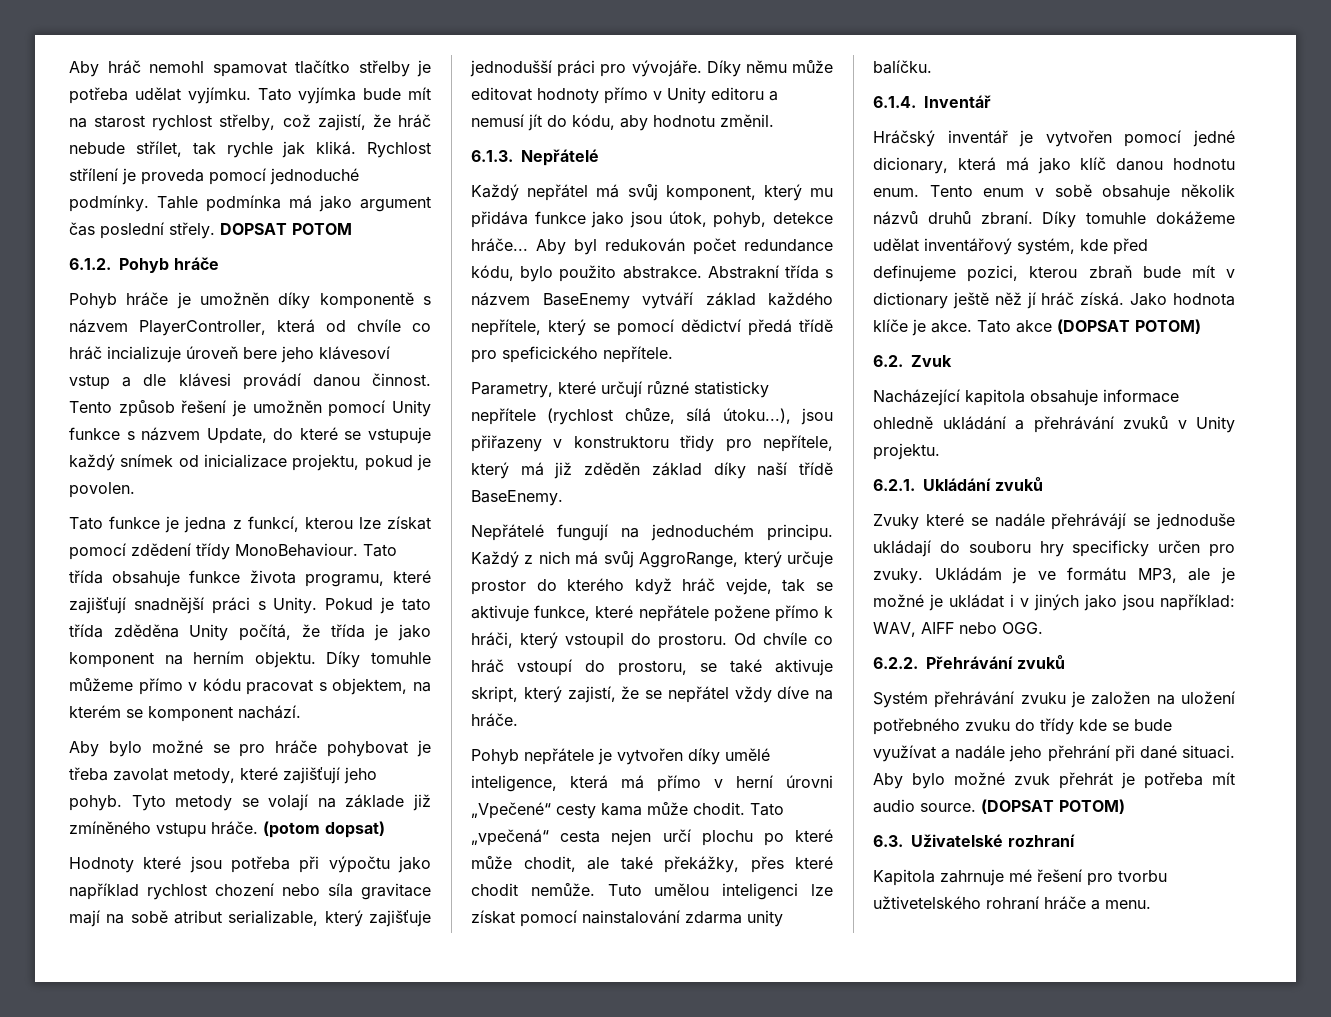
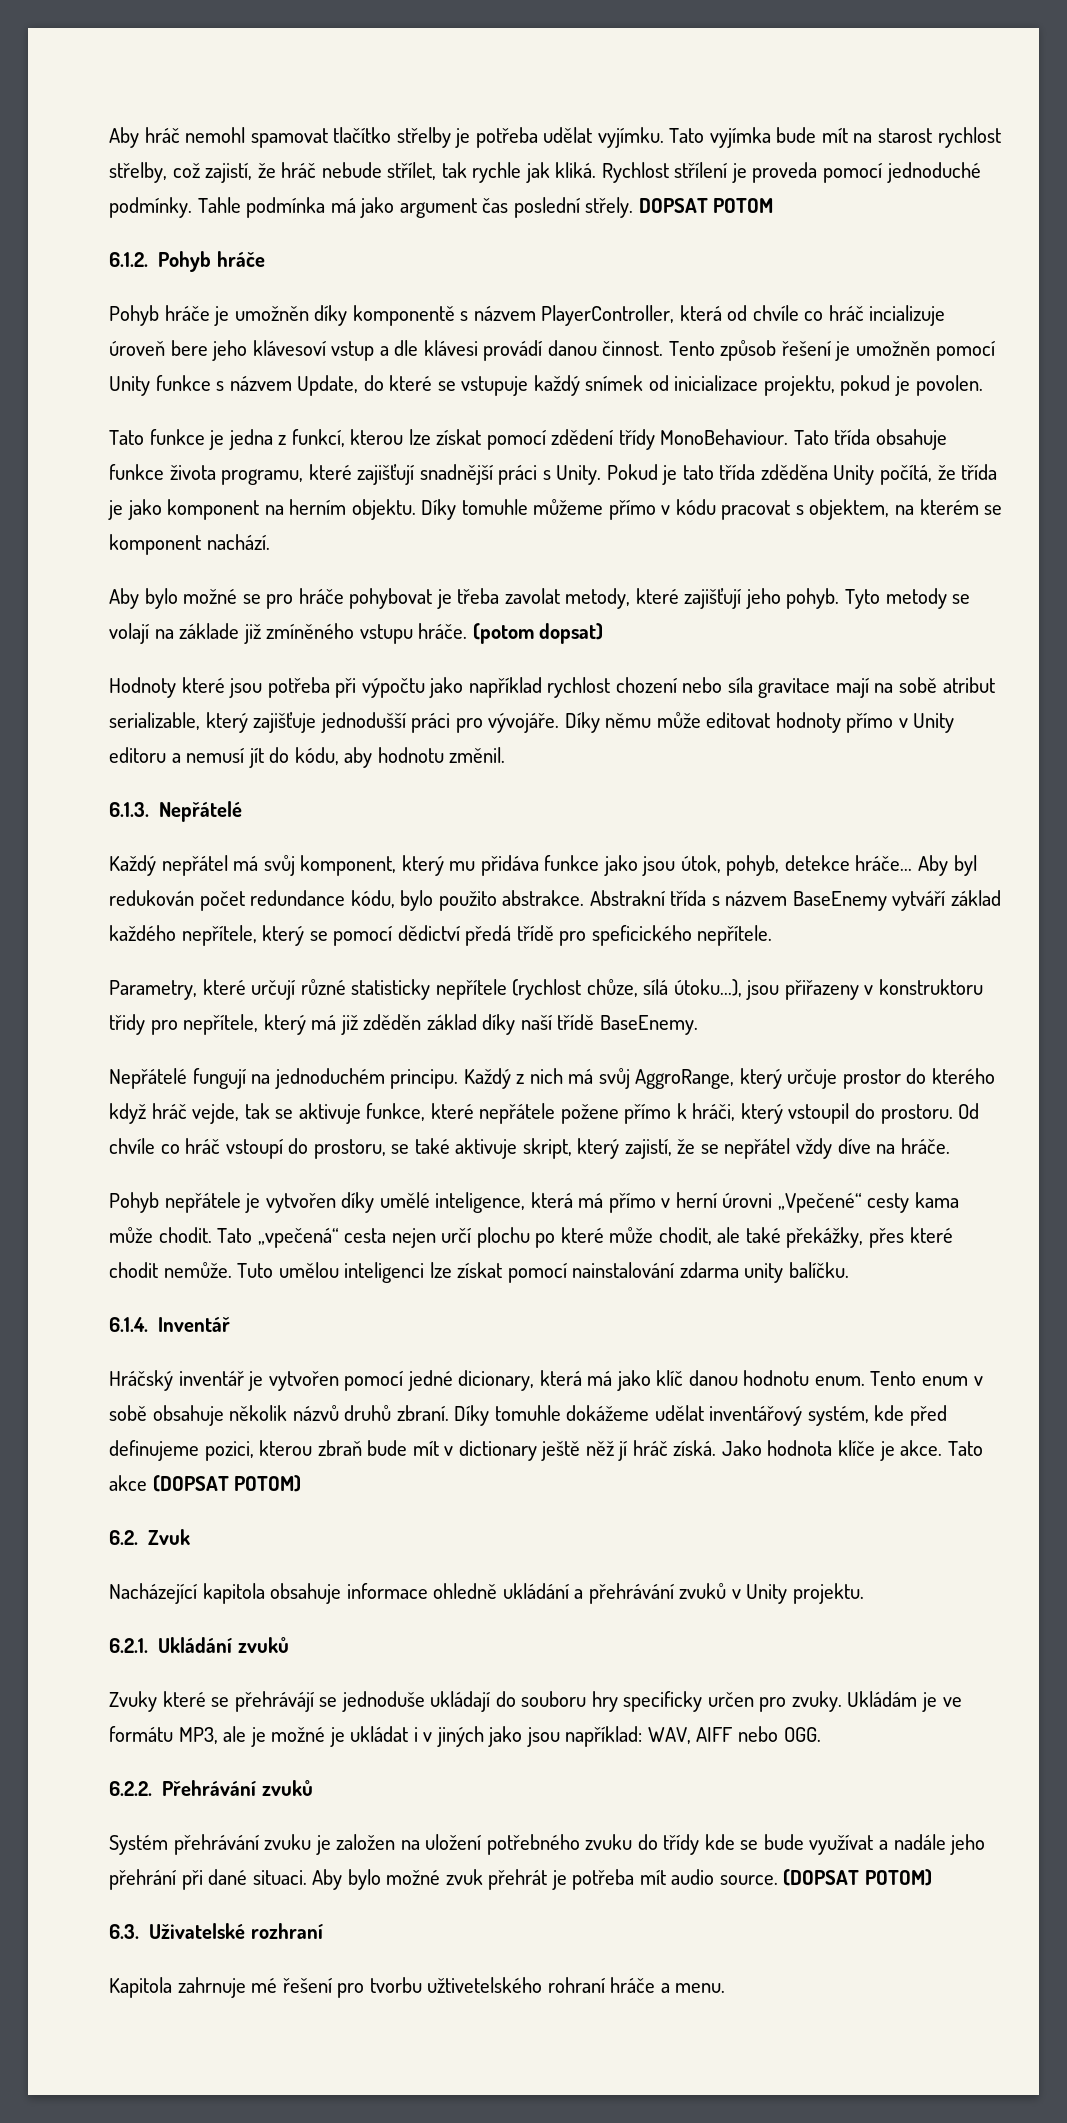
- Zvuky které se nadále přehrávájí se jednoduše ukládají do souboru hry specificky určen pro zvuky.
+ Zvuky které se přehrávájí se jednoduše ukládají do souboru hry specificky určen pro zvuky.

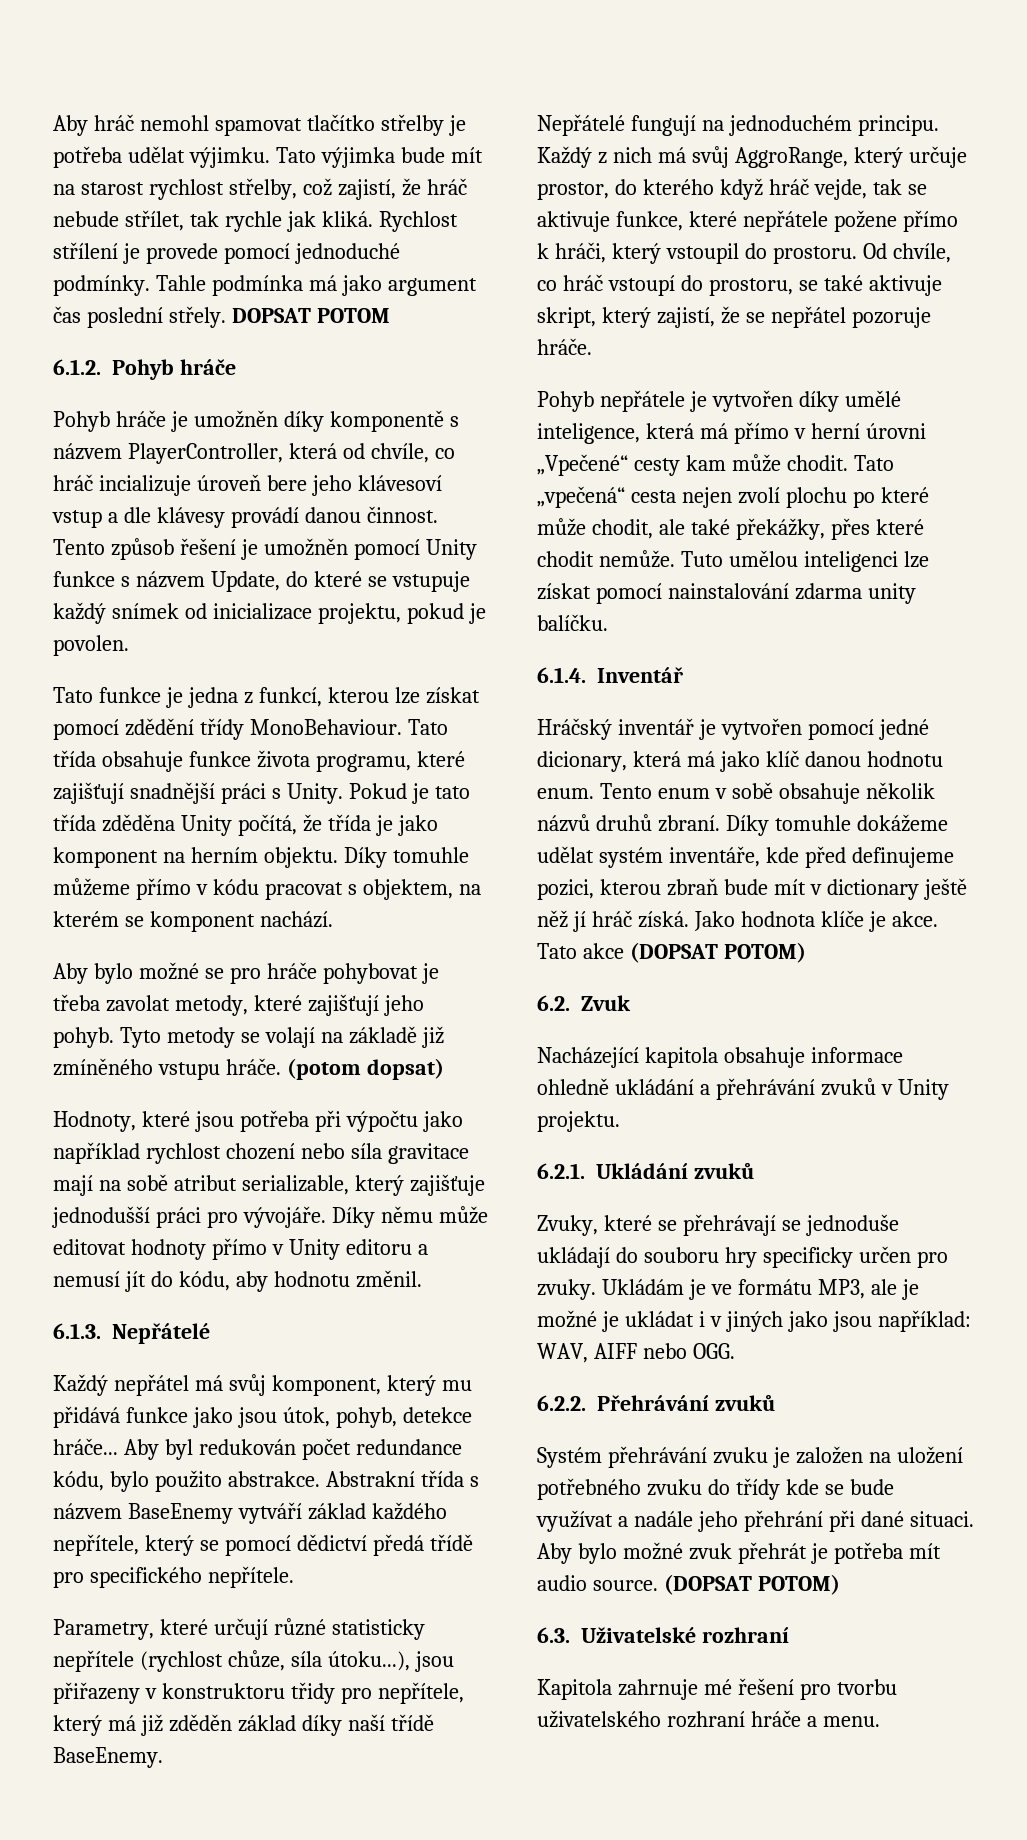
- Aby hráč nemohl spamovat tlačítko střelby je potřeba udělat vyjímku. Tato vyjímka bude mít na starost rychlost střelby, což zajistí, že hráč nebude střílet, tak rychle jak kliká.
+ Aby hráč nemohl spamovat tlačítko střelby je potřeba udělat výjimku. Tato výjimka bude mít na starost rychlost střelby, což zajistí, že hráč nebude střílet, tak rychle jak kliká.
- Rychlost střílení je proveda pomocí jednoduché podmínky.
+ Rychlost střílení je provede pomocí jednoduché podmínky.
- Pohyb hráče je umožněn díky komponentě s názvem PlayerController, která od chvíle co hráč incializuje úroveň bere jeho klávesoví vstup a dle klávesi provádí danou činnost.
+ Pohyb hráče je umožněn díky komponentě s názvem PlayerController, která od chvíle, co hráč incializuje úroveň bere jeho klávesoví vstup a dle klávesy provádí danou činnost.
- Tato funkce je jedna z funkcí, kterou lze získat pomocí zdědení třídy MonoBehaviour.
+ Tato funkce je jedna z funkcí, kterou lze získat pomocí zdědění třídy MonoBehaviour.
- Tyto metody se volají na základe již zmíněného vstupu hráče.
+ Tyto metody se volají na základě již zmíněného vstupu hráče.
- Hodnoty které jsou potřeba při výpočtu jako například rychlost chození nebo síla gravitace mají na sobě atribut serializable, který zajišťuje jednodušší práci pro vývojáře.
+ Hodnoty, které jsou potřeba při výpočtu jako například rychlost chození nebo síla gravitace mají na sobě atribut serializable, který zajišťuje jednodušší práci pro vývojáře.
- Každý nepřátel má svůj komponent, který mu přidáva funkce jako jsou útok, pohyb, detekce hráče...
+ Každý nepřátel má svůj komponent, který mu přidává funkce jako jsou útok, pohyb, detekce hráče...
- Abstrakní třída s názvem BaseEnemy vytváří základ každého nepřítele, který se pomocí dědictví předá třídě pro speficického nepřítele.
+ Abstrakní třída s názvem BaseEnemy vytváří základ každého nepřítele, který se pomocí dědictví předá třídě pro specifického nepřítele.
- Parametry, které určují různé statisticky nepřítele (rychlost chůze, sílá útoku...), jsou přiřazeny v konstruktoru třidy pro nepřítele, který má již zděděn základ díky naší třídě BaseEnemy.
+ Parametry, které určují různé statisticky nepřítele (rychlost chůze, síla útoku...), jsou přiřazeny v konstruktoru třidy pro nepřítele, který má již zděděn základ díky naší třídě BaseEnemy.
- Každý z nich má svůj AggroRange, který určuje prostor do kterého když hráč vejde, tak se aktivuje funkce, které nepřátele požene přímo k hráči, který vstoupil do prostoru.
+ Každý z nich má svůj AggroRange, který určuje prostor, do kterého když hráč vejde, tak se aktivuje funkce, které nepřátele požene přímo k hráči, který vstoupil do prostoru.
- Od chvíle co hráč vstoupí do prostoru, se také aktivuje skript, který zajistí, že se nepřátel vždy díve na hráče.
+ Od chvíle, co hráč vstoupí do prostoru, se také aktivuje skript, který zajistí, že se nepřátel pozoruje hráče.
- Pohyb nepřátele je vytvořen díky umělé inteligence, která má přímo v herní úrovni „Vpečené“ cesty kama může chodit.
+ Pohyb nepřátele je vytvořen díky umělé inteligence, která má přímo v herní úrovni „Vpečené“ cesty kam může chodit.
- Tato „vpečená“ cesta nejen určí plochu po které může chodit, ale také překážky, přes které chodit nemůže.
+ Tato „vpečená“ cesta nejen zvolí plochu po které může chodit, ale také překážky, přes které chodit nemůže.
- Díky tomuhle dokážeme udělat inventářový systém, kde před definujeme pozici, kterou zbraň bude mít v dictionary ještě něž jí hráč získá.
+ Díky tomuhle dokážeme udělat systém inventáře, kde před definujeme pozici, kterou zbraň bude mít v dictionary ještě něž jí hráč získá.
- Zvuky které se přehrávájí se jednoduše ukládají do souboru hry specificky určen pro zvuky.
+ Zvuky, které se přehrávají se jednoduše ukládají do souboru hry specificky určen pro zvuky.
- Kapitola zahrnuje mé řešení pro tvorbu užtivetelského rohraní hráče a menu.
+ Kapitola zahrnuje mé řešení pro tvorbu uživatelského rozhraní hráče a menu.

